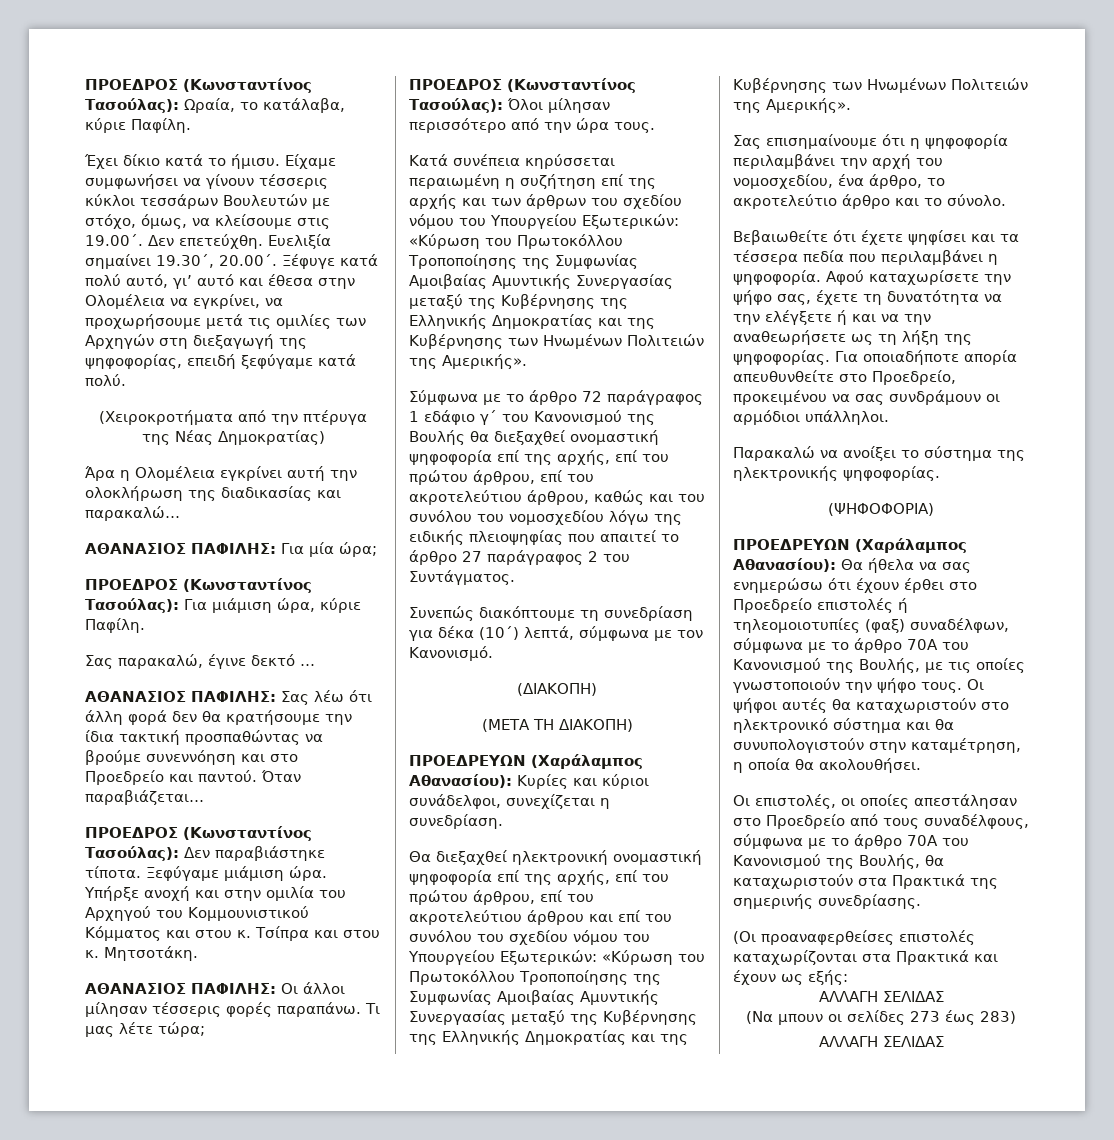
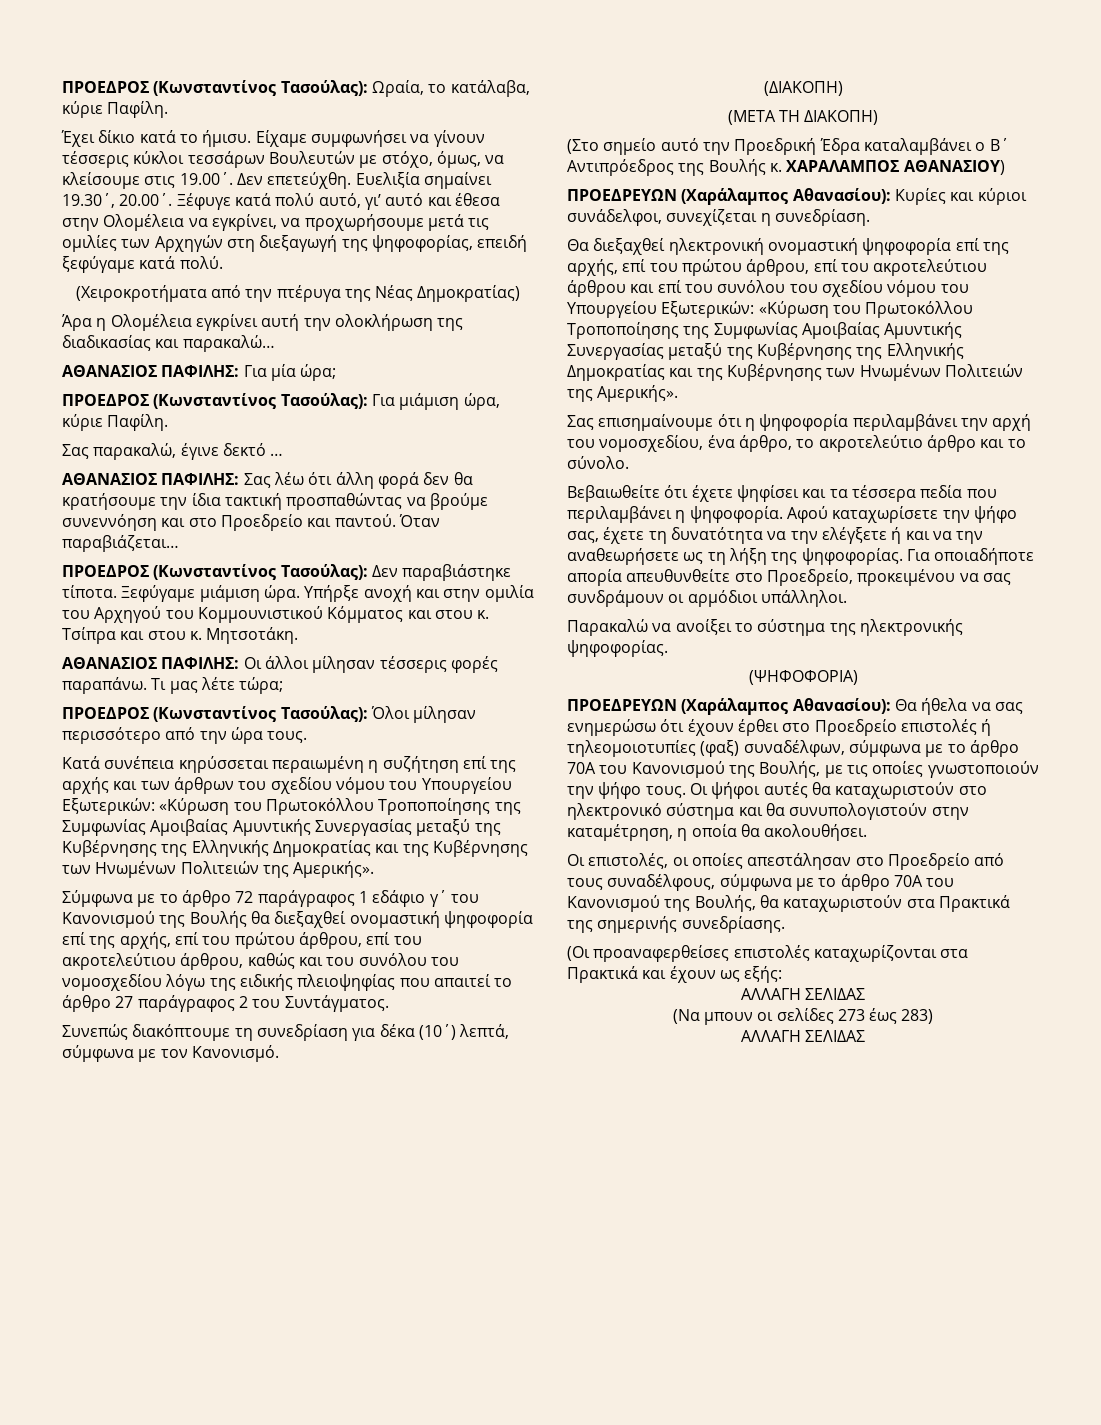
+ (Στο σημείο αυτό την Προεδρική Έδρα καταλαμβάνει ο Β΄ Αντιπρόεδρος της Βουλής κ. ΧΑΡΑΛΑΜΠΟΣ ΑΘΑΝΑΣΙΟΥ)

